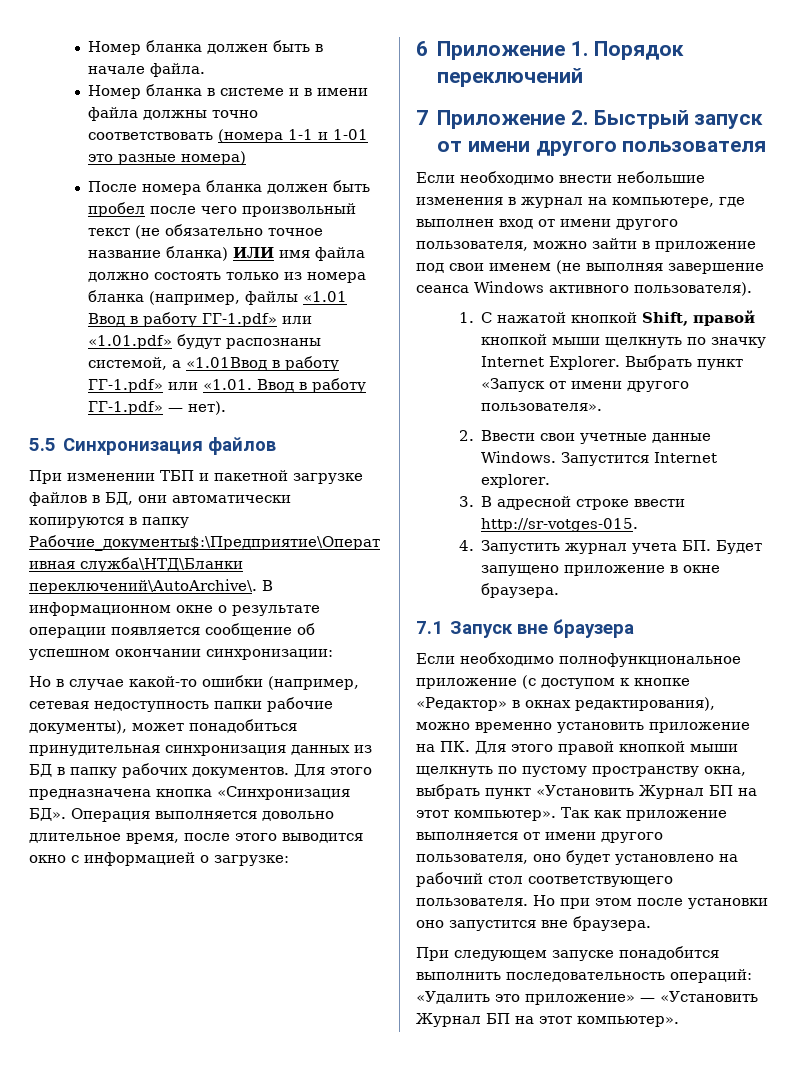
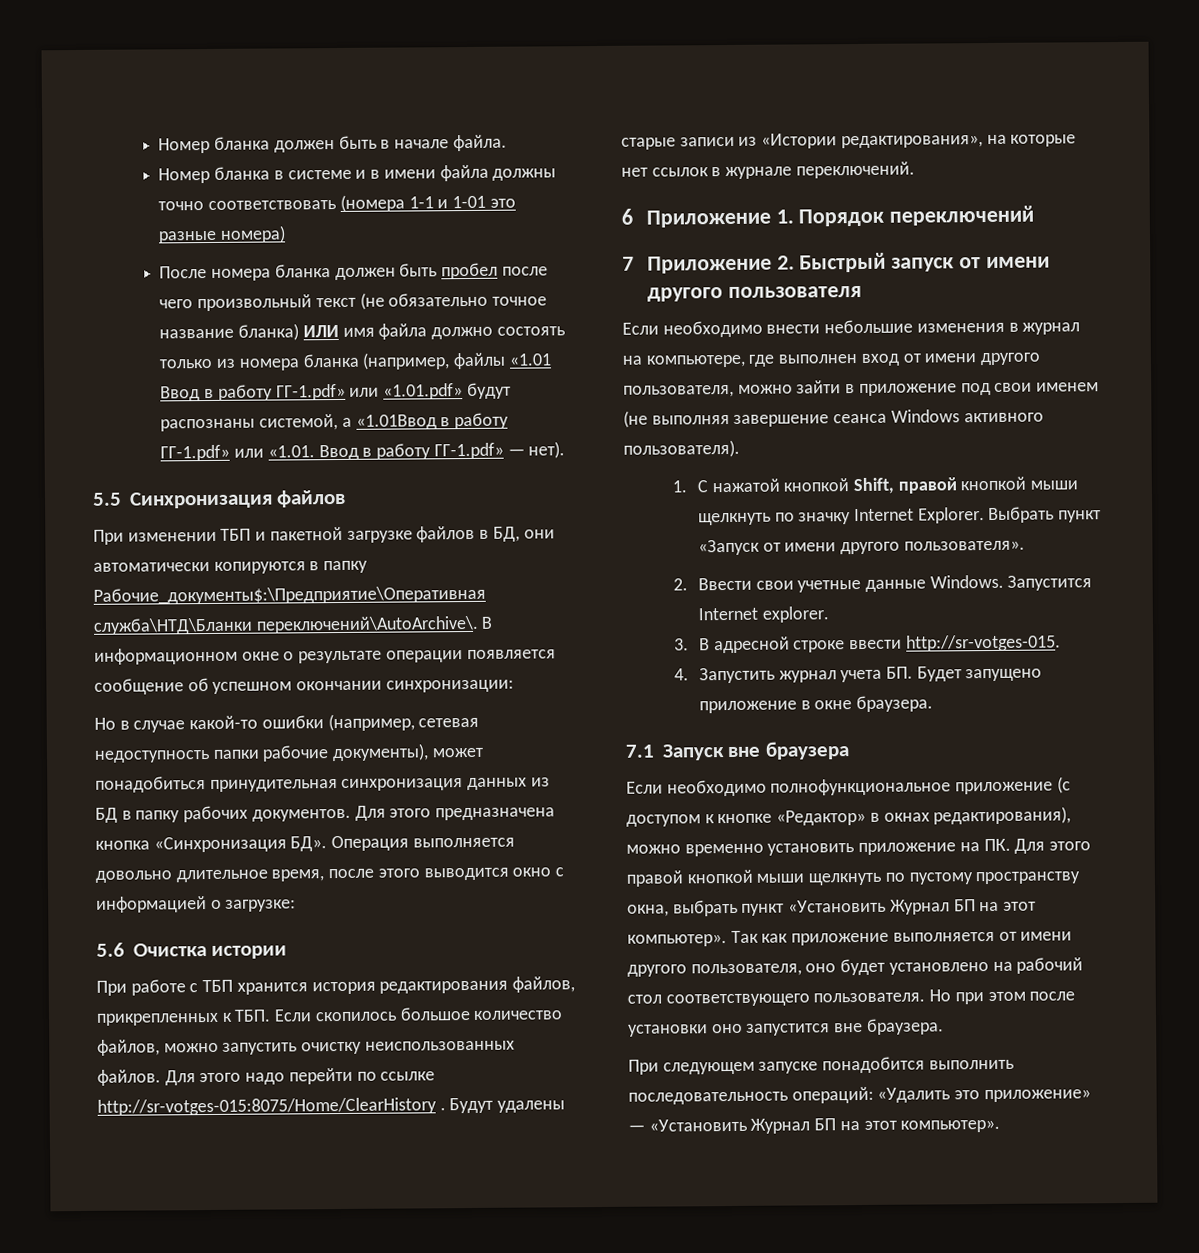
+ 5.6 Очистка истории
+ При работе с ТБП хранится история редактирования файлов, прикрепленных к ТБП. Если скопилось большое количество файлов, можно запустить очистку неиспользованных файлов. Для этого надо перейти по ссылке http://sr-votges-015:8075/Home/ClearHistory . Будут удалены старые записи из «Истории редактирования», на которые нет ссылок в журнале переключений.

